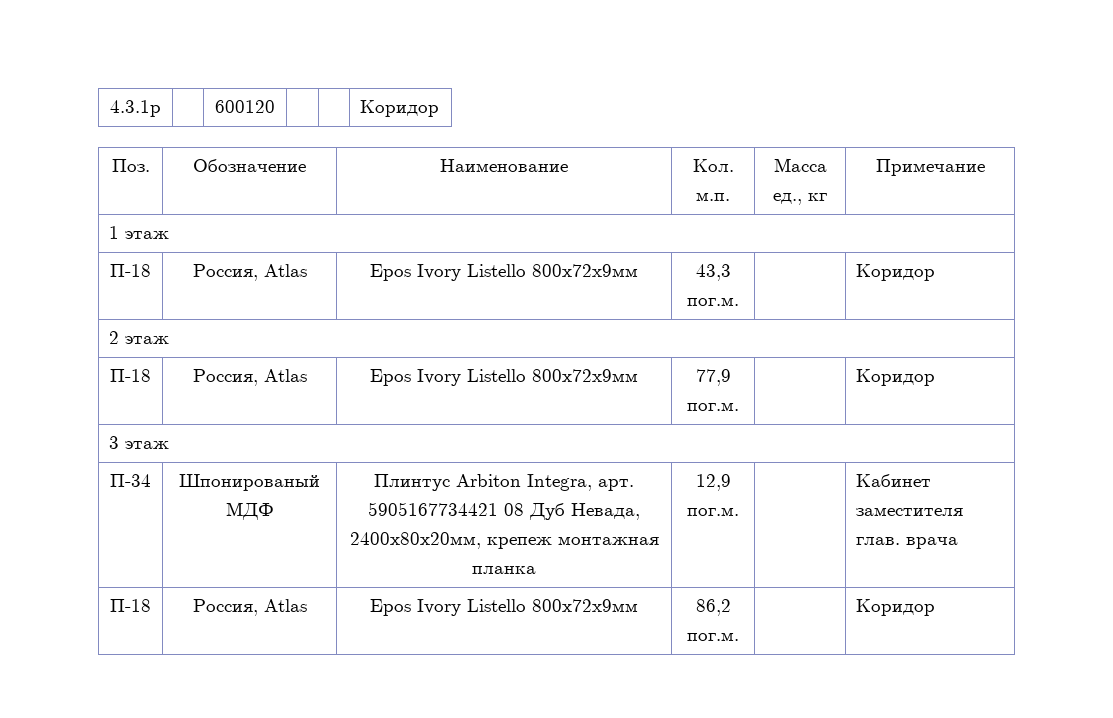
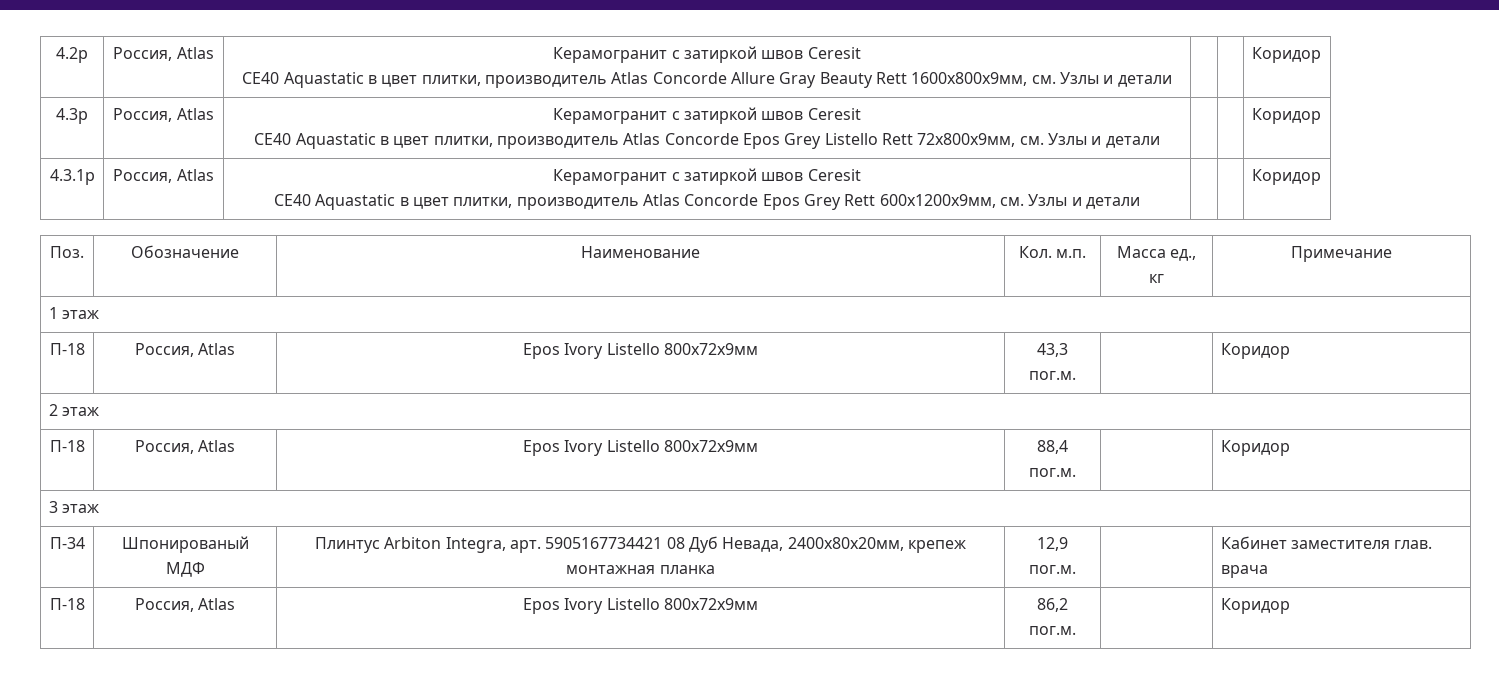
- 4.3.1р | | 600120 | | | Коридор
+ 4.2р | Россия, Atlas | Керамогранит с затиркой швов Ceresit
+ CE40 Aquastatic в цвет плитки, производитель Atlas Concorde Allure Gray Beauty Rett 1600x800х9мм, см. Узлы и детали | | | Коридор
+ 4.3р | Россия, Atlas | Керамогранит с затиркой швов Ceresit
+ CE40 Aquastatic в цвет плитки, производитель Atlas Concorde Epos Grey Listello Rett 72x800x9мм, см. Узлы и детали | | | Коридор
+ 4.3.1р | Россия, Atlas | Керамогранит с затиркой швов Ceresit
+ CE40 Aquastatic в цвет плитки, производитель Atlas Concorde Epos Grey Rett 600x1200x9мм, см. Узлы и детали | | | Коридор
- П-18 | Россия, Atlas | Epos Ivory Listello 800х72x9мм | 77,9 пог.м. | | Коридор
+ П-18 | Россия, Atlas | Epos Ivory Listello 800х72x9мм | 88,4 пог.м. | | Коридор

